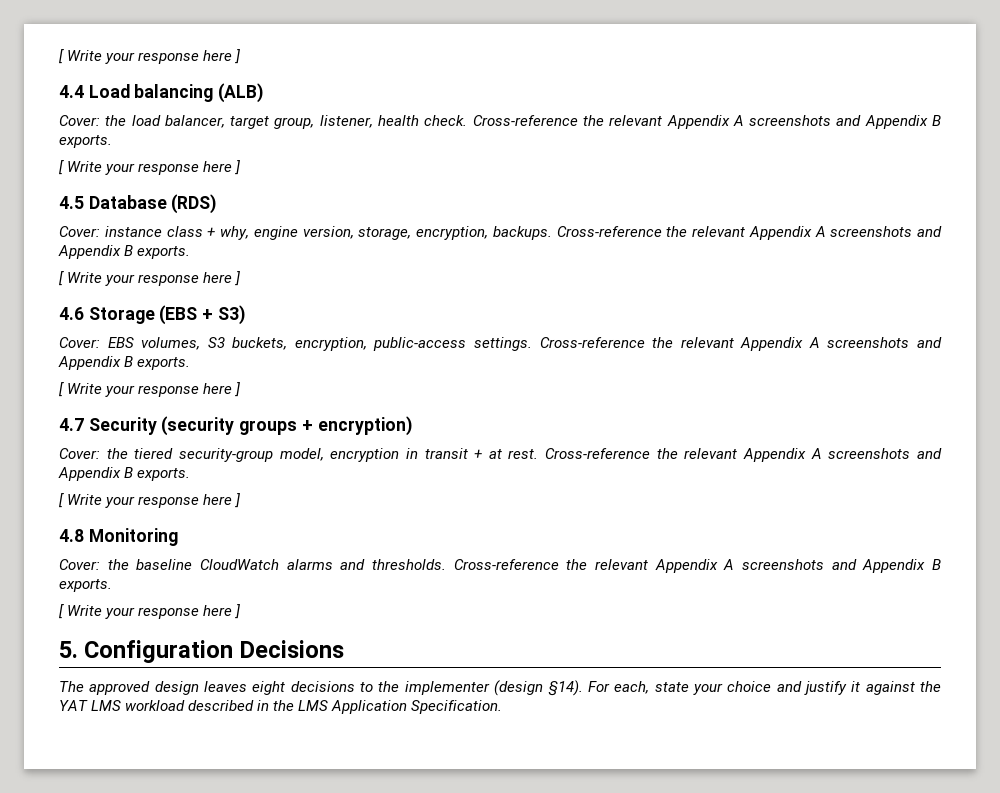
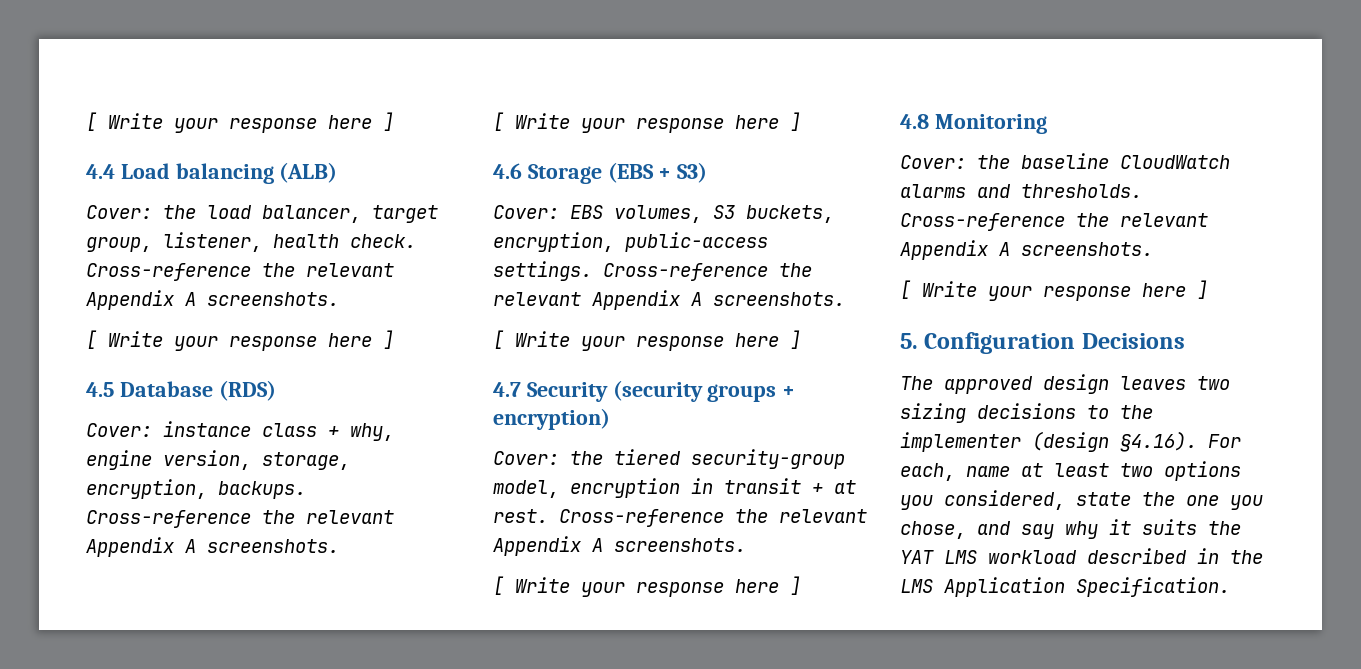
- Cover: the load balancer, target group, listener, health check. Cross-reference the relevant Appendix A screenshots and Appendix B exports.
+ Cover: the load balancer, target group, listener, health check. Cross-reference the relevant Appendix A screenshots.
- Cover: instance class + why, engine version, storage, encryption, backups. Cross-reference the relevant Appendix A screenshots and Appendix B exports.
+ Cover: instance class + why, engine version, storage, encryption, backups. Cross-reference the relevant Appendix A screenshots.
- Cover: EBS volumes, S3 buckets, encryption, public-access settings. Cross-reference the relevant Appendix A screenshots and Appendix B exports.
+ Cover: EBS volumes, S3 buckets, encryption, public-access settings. Cross-reference the relevant Appendix A screenshots.
- Cover: the tiered security-group model, encryption in transit + at rest. Cross-reference the relevant Appendix A screenshots and Appendix B exports.
+ Cover: the tiered security-group model, encryption in transit + at rest. Cross-reference the relevant Appendix A screenshots.
- Cover: the baseline CloudWatch alarms and thresholds. Cross-reference the relevant Appendix A screenshots and Appendix B exports.
+ Cover: the baseline CloudWatch alarms and thresholds. Cross-reference the relevant Appendix A screenshots.
- The approved design leaves eight decisions to the implementer (design §14). For each, state your choice and justify it against the YAT LMS workload described in the LMS Application Specification.
+ The approved design leaves two sizing decisions to the implementer (design §4.16). For each, name at least two options you considered, state the one you chose, and say why it suits the YAT LMS workload described in the LMS Application Specification.

